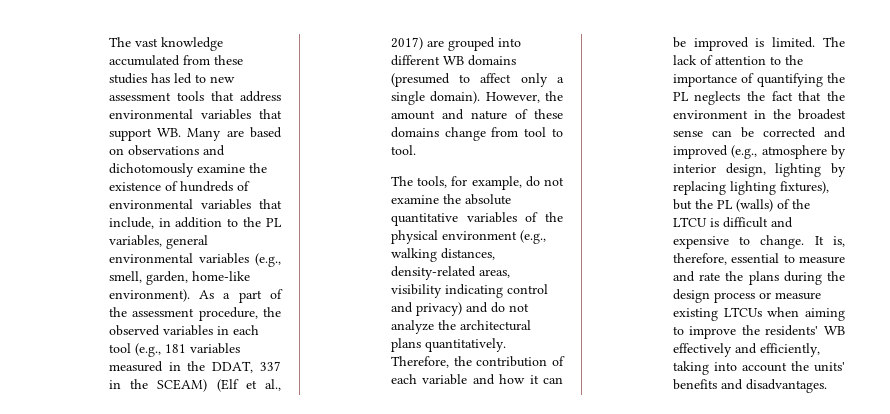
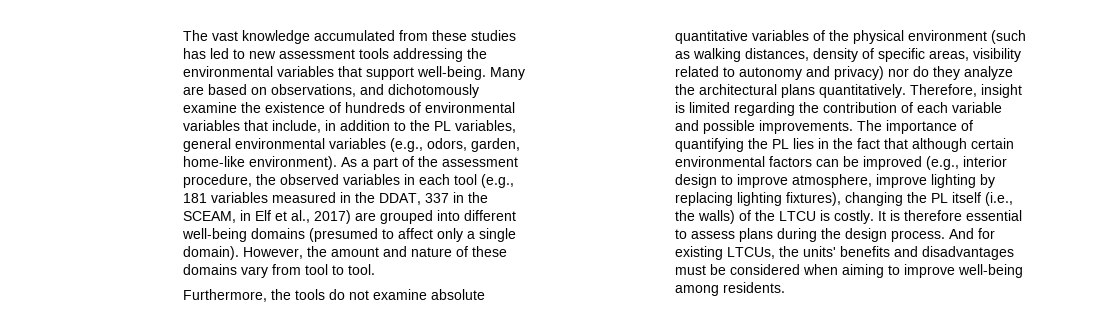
- The vast knowledge accumulated from these studies has led to new assessment tools that address environmental variables that support WB. Many are based on observations and dichotomously examine the existence of hundreds of environmental variables that include, in addition to the PL variables, general environmental variables (e.g., smell, garden, home-like environment).
+ The vast knowledge accumulated from these studies has led to new assessment tools addressing the environmental variables that support well-being. Many are based on observations, and dichotomously examine the existence of hundreds of environmental variables that include, in addition to the PL variables, general environmental variables (e.g., odors, garden, home-like environment).
- As a part of the assessment procedure, the observed variables in each tool (e.g., 181 variables measured in the DDAT, 337 in the SCEAM) (Elf et al., 2017) are grouped into different WB domains (presumed to affect only a single domain).
+ As a part of the assessment procedure, the observed variables in each tool (e.g., 181 variables measured in the DDAT, 337 in the SCEAM, in Elf et al., 2017) are grouped into different well-being domains (presumed to affect only a single domain).
- However, the amount and nature of these domains change from tool to tool.
+ However, the amount and nature of these domains vary from tool to tool.
- The tools, for example, do not examine the absolute quantitative variables of the physical environment (e.g., walking distances, density-related areas, visibility indicating control and privacy) and do not analyze the architectural plans quantitatively.
+ Furthermore, the tools do not examine absolute quantitative variables of the physical environment (such as walking distances, density of specific areas, visibility related to autonomy and privacy) nor do they analyze the architectural plans quantitatively.
- Therefore, the contribution of each variable and how it can be improved is limited. The lack of attention to the importance of quantifying the PL neglects the fact that the environment in the broadest sense can be corrected and improved (e.g., atmosphere by interior design, lighting by replacing lighting fixtures), but the PL (walls) of the LTCU is difficult and expensive to change. It is, therefore, essential to measure and rate the plans during the design process or measure existing LTCUs when aiming to improve the residents' WB effectively and efficiently, taking into account the units' benefits and disadvantages.
+ Therefore, insight is limited regarding the contribution of each variable and possible improvements. The importance of quantifying the PL lies in the fact that although certain environmental factors can be improved (e.g., interior design to improve atmosphere, improve lighting by replacing lighting fixtures), changing the PL itself (i.e., the walls) of the LTCU is costly. It is therefore essential to assess plans during the design process. And for existing LTCUs, the units' benefits and disadvantages must be considered when aiming to improve well-being among residents.

